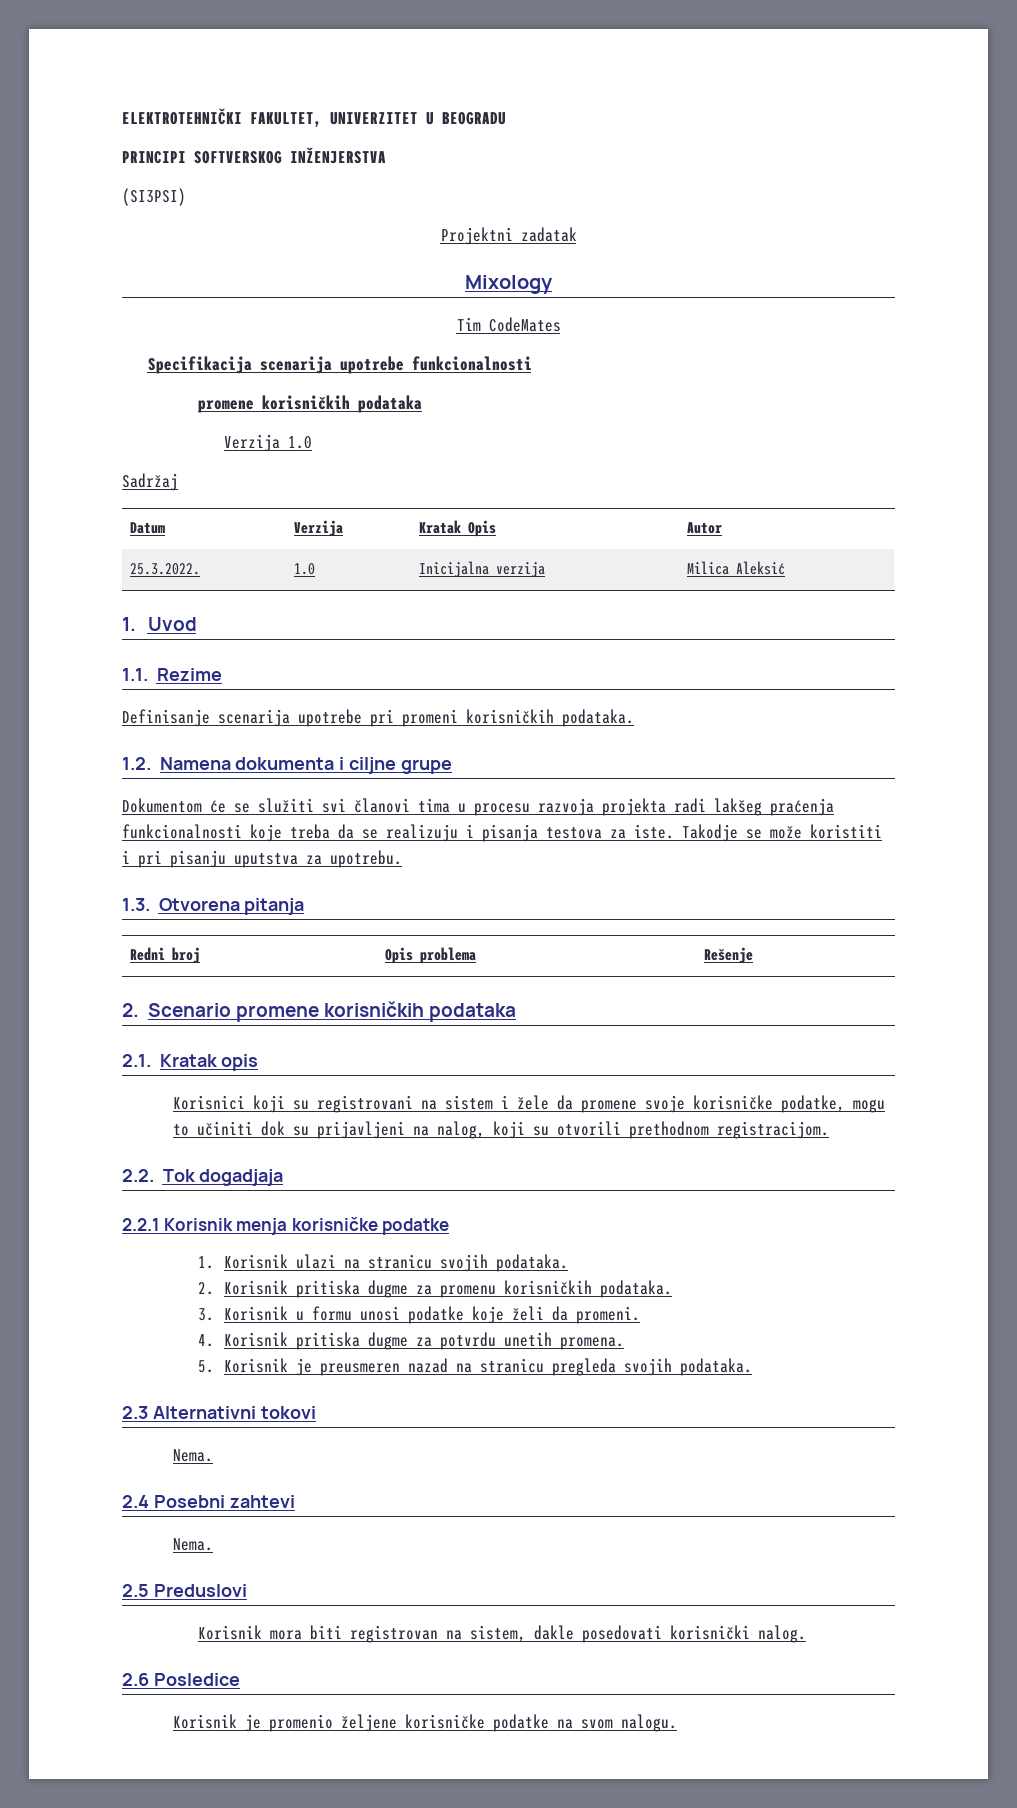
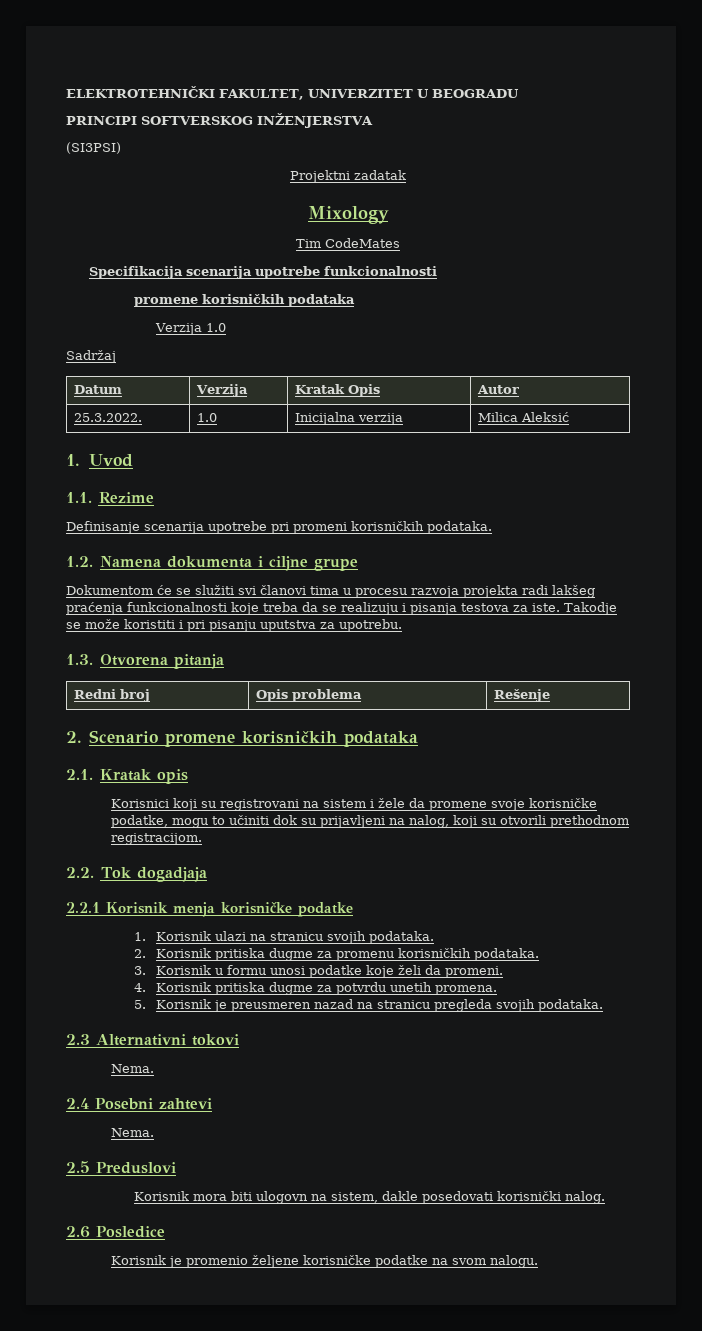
- Korisnik mora biti registrovan na sistem, dakle posedovati korisnički nalog.
+ Korisnik mora biti ulogovn na sistem, dakle posedovati korisnički nalog.

